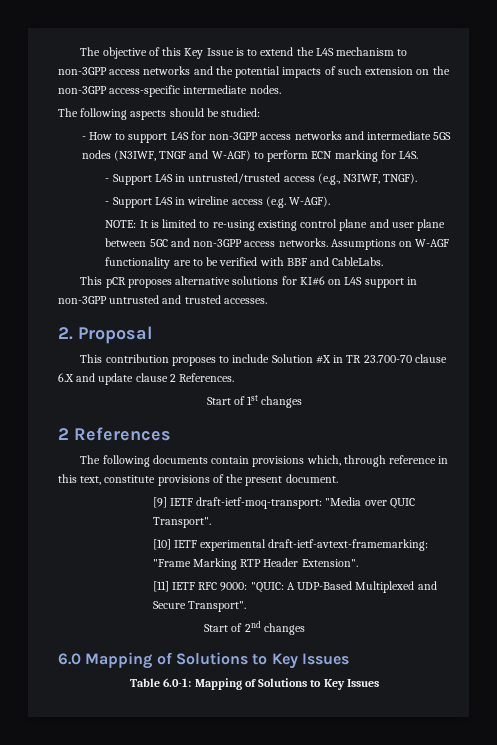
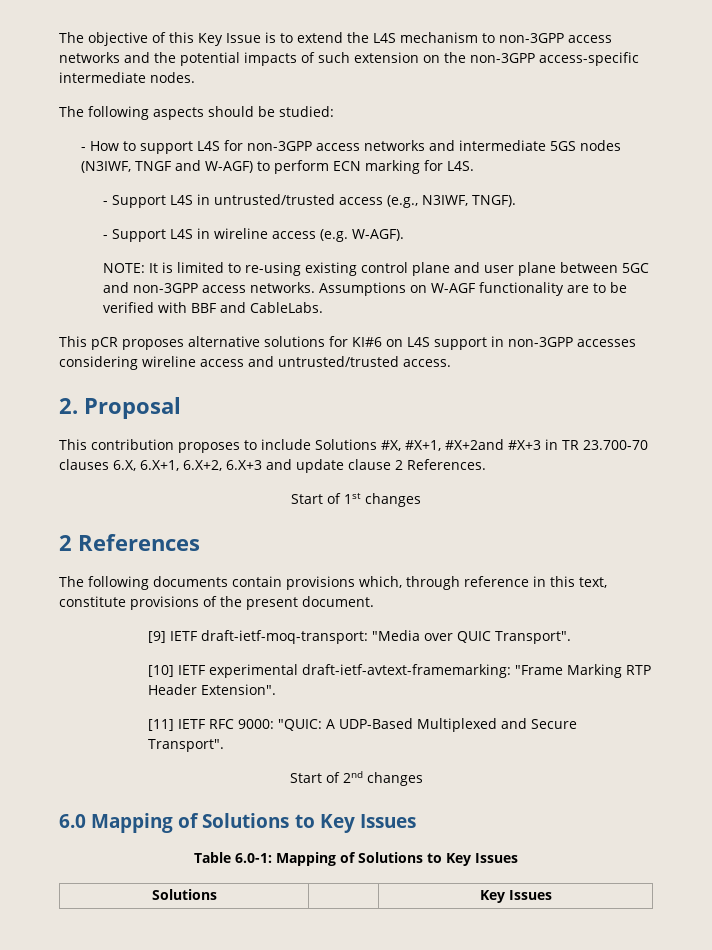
- This pCR proposes alternative solutions for KI#6 on L4S support in non-3GPP untrusted and trusted accesses.
+ This pCR proposes alternative solutions for KI#6 on L4S support in non-3GPP accesses considering wireline access and untrusted/trusted access.
- This contribution proposes to include Solution #X in TR 23.700-70 clause 6.X and update clause 2 References.
+ This contribution proposes to include Solutions #X, #X+1, #X+2and #X+3 in TR 23.700-70 clauses 6.X, 6.X+1, 6.X+2, 6.X+3 and update clause 2 References.
+ Solutions | | Key Issues

